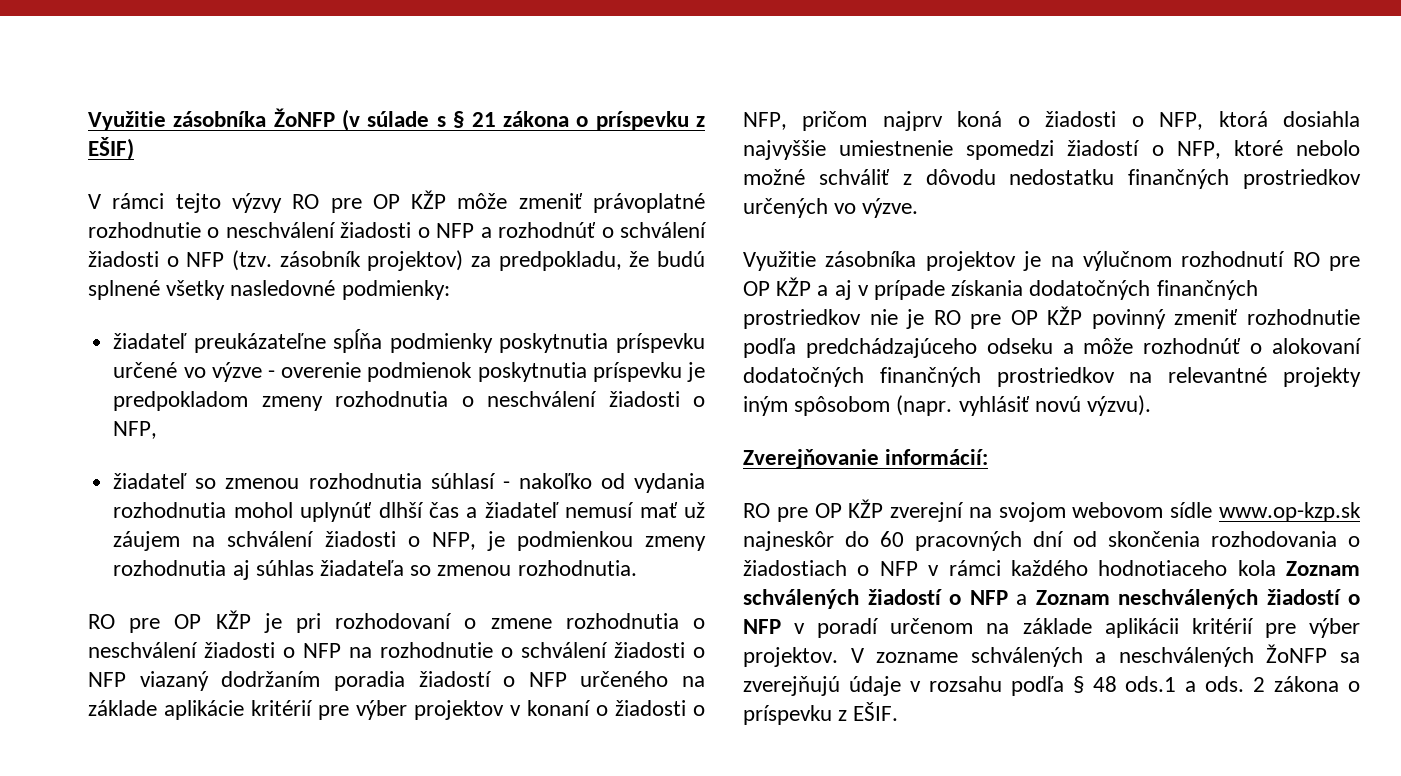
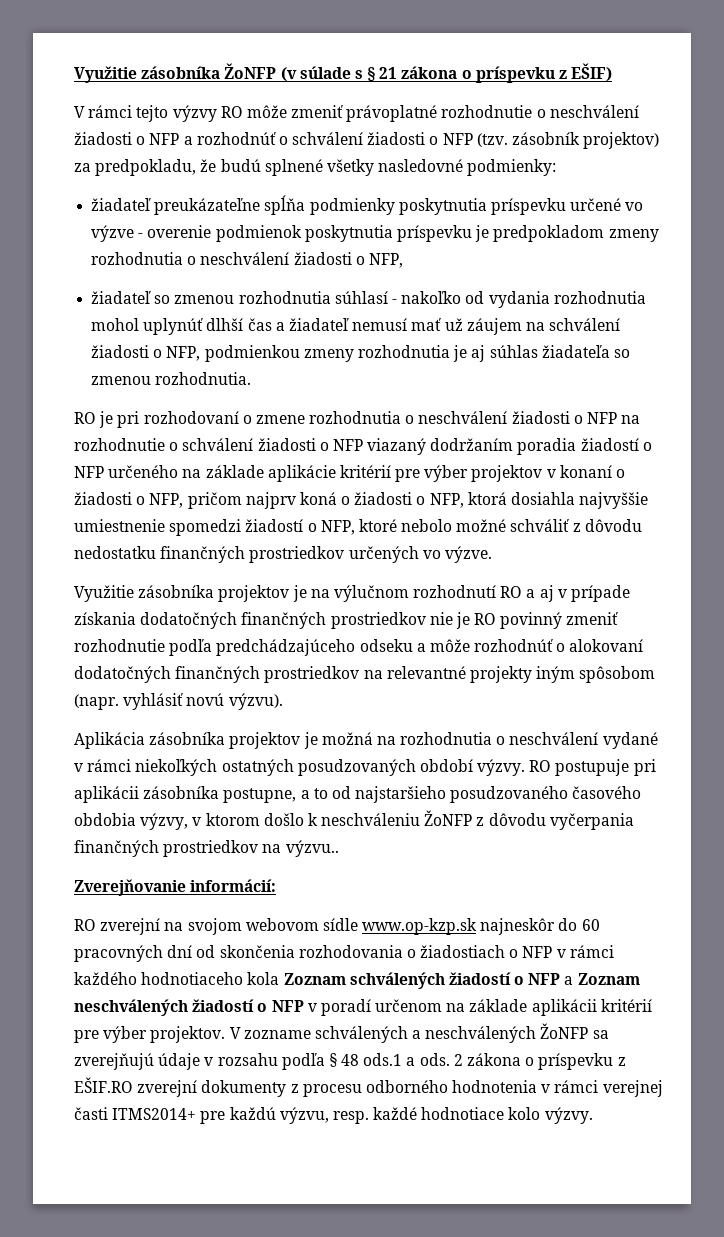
- V rámci tejto výzvy RO pre OP KŽP môže zmeniť právoplatné rozhodnutie o neschválení žiadosti o NFP a rozhodnúť o schválení žiadosti o NFP (tzv. zásobník projektov) za predpokladu, že budú splnené všetky nasledovné podmienky:
+ V rámci tejto výzvy RO môže zmeniť právoplatné rozhodnutie o neschválení žiadosti o NFP a rozhodnúť o schválení žiadosti o NFP (tzv. zásobník projektov) za predpokladu, že budú splnené všetky nasledovné podmienky:
- žiadateľ so zmenou rozhodnutia súhlasí - nakoľko od vydania rozhodnutia mohol uplynúť dlhší čas a žiadateľ nemusí mať už záujem na schválení žiadosti o NFP, je podmienkou zmeny rozhodnutia aj súhlas žiadateľa so zmenou rozhodnutia.
+ žiadateľ so zmenou rozhodnutia súhlasí - nakoľko od vydania rozhodnutia mohol uplynúť dlhší čas a žiadateľ nemusí mať už záujem na schválení žiadosti o NFP, podmienkou zmeny rozhodnutia je aj súhlas žiadateľa so zmenou rozhodnutia.
- RO pre OP KŽP je pri rozhodovaní o zmene rozhodnutia o neschválení žiadosti o NFP na rozhodnutie o schválení žiadosti o NFP viazaný dodržaním poradia žiadostí o NFP určeného na základe aplikácie kritérií pre výber projektov v konaní o žiadosti o NFP, pričom najprv koná o žiadosti o NFP, ktorá dosiahla najvyššie umiestnenie spomedzi žiadostí o NFP, ktoré nebolo možné schváliť z dôvodu nedostatku finančných prostriedkov určených vo výzve.
+ RO je pri rozhodovaní o zmene rozhodnutia o neschválení žiadosti o NFP na rozhodnutie o schválení žiadosti o NFP viazaný dodržaním poradia žiadostí o NFP určeného na základe aplikácie kritérií pre výber projektov v konaní o žiadosti o NFP, pričom najprv koná o žiadosti o NFP, ktorá dosiahla najvyššie umiestnenie spomedzi žiadostí o NFP, ktoré nebolo možné schváliť z dôvodu nedostatku finančných prostriedkov určených vo výzve.
- Využitie zásobníka projektov je na výlučnom rozhodnutí RO pre OP KŽP a aj v prípade získania dodatočných finančných prostriedkov nie je RO pre OP KŽP povinný zmeniť rozhodnutie podľa predchádzajúceho odseku a môže rozhodnúť o alokovaní dodatočných finančných prostriedkov na relevantné projekty iným spôsobom (napr. vyhlásiť novú výzvu).
+ Využitie zásobníka projektov je na výlučnom rozhodnutí RO a aj v prípade získania dodatočných finančných prostriedkov nie je RO povinný zmeniť rozhodnutie podľa predchádzajúceho odseku a môže rozhodnúť o alokovaní dodatočných finančných prostriedkov na relevantné projekty iným spôsobom (napr. vyhlásiť novú výzvu).
+ Aplikácia zásobníka projektov je možná na rozhodnutia o neschválení vydané v rámci niekoľkých ostatných posudzovaných období výzvy. RO postupuje pri aplikácii zásobníka postupne, a to od najstaršieho posudzovaného časového obdobia výzvy, v ktorom došlo k neschváleniu ŽoNFP z dôvodu vyčerpania finančných prostriedkov na výzvu..
- RO pre OP KŽP zverejní na svojom webovom sídle www.op-kzp.sk najneskôr do 60 pracovných dní od skončenia rozhodovania o žiadostiach o NFP v rámci každého hodnotiaceho kola Zoznam schválených žiadostí o NFP a Zoznam neschválených žiadostí o NFP v poradí určenom na základe aplikácii kritérií pre výber projektov.
+ RO zverejní na svojom webovom sídle www.op-kzp.sk najneskôr do 60 pracovných dní od skončenia rozhodovania o žiadostiach o NFP v rámci každého hodnotiaceho kola Zoznam schválených žiadostí o NFP a Zoznam neschválených žiadostí o NFP v poradí určenom na základe aplikácii kritérií pre výber projektov.
- 2 zákona o príspevku z EŠIF.
+ 2 zákona o príspevku z EŠIF.RO zverejní dokumenty z procesu odborného hodnotenia v rámci verejnej časti ITMS2014+ pre každú výzvu, resp. každé hodnotiace kolo výzvy.

